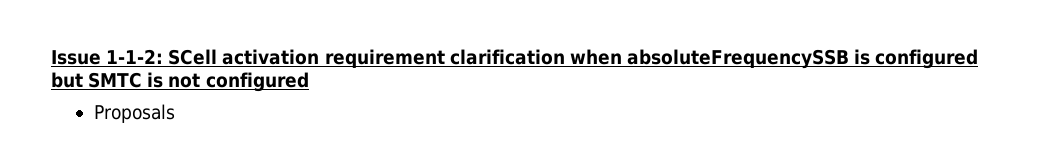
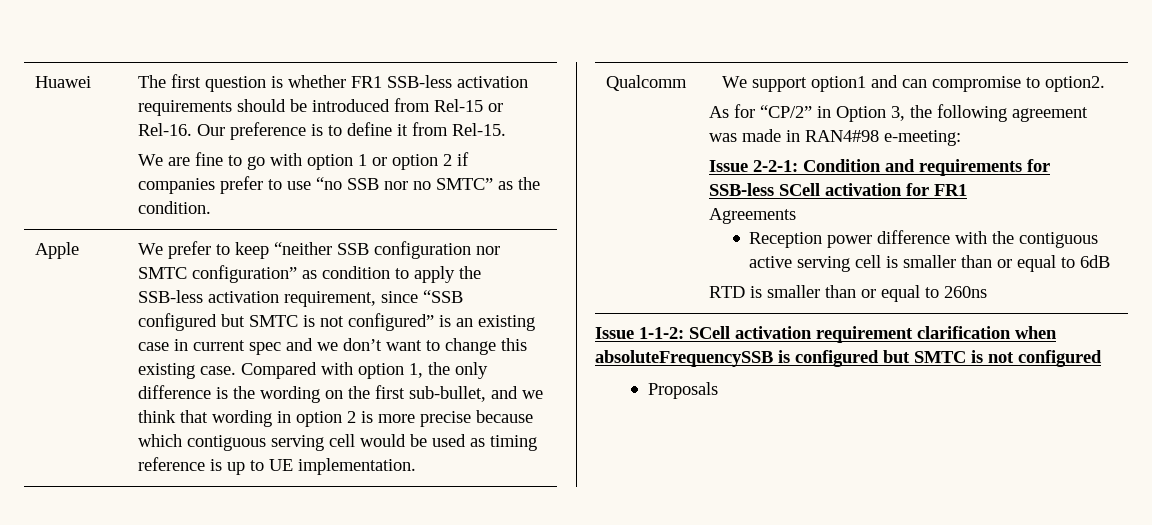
+ Huawei | The first question is whether FR1 SSB-less activation requirements should be introduced from Rel-15 or Rel-16. Our preference is to define it from Rel-15.
+ We are fine to go with option 1 or option 2 if companies prefer to use “no SSB nor no SMTC” as the condition.
+ Apple | We prefer to keep “neither SSB configuration nor SMTC configuration” as condition to apply the SSB-less activation requirement, since “SSB configured but SMTC is not configured” is an existing case in current spec and we don’t want to change this existing case. Compared with option 1, the only difference is the wording on the first sub-bullet, and we think that wording in option 2 is more precise because which contiguous serving cell would be used as timing reference is up to UE implementation.
+ Qualcomm | We support option1 and can compromise to option2.
+ As for “CP/2” in Option 3, the following agreement was made in RAN4#98 e-meeting:
+ Issue 2-2-1: Condition and requirements for SSB-less SCell activation for FR1
+ Agreements
+ Reception power difference with the contiguous active serving cell is smaller than or equal to 6dB
+ RTD is smaller than or equal to 260ns

